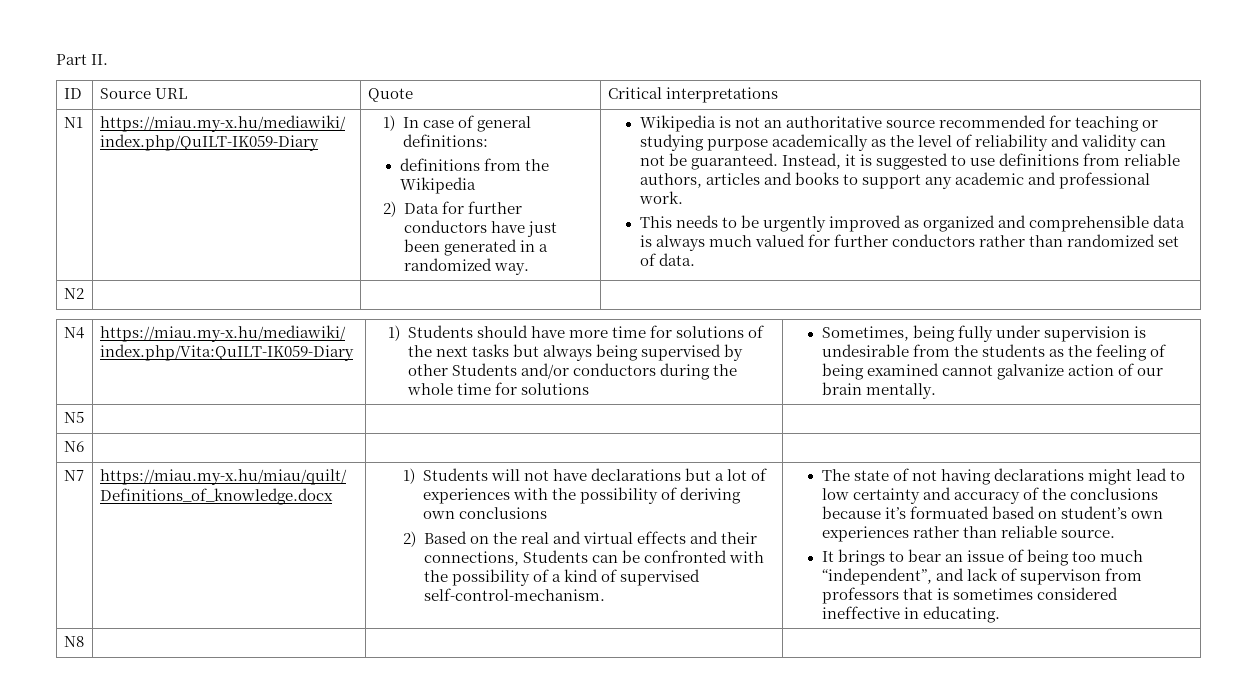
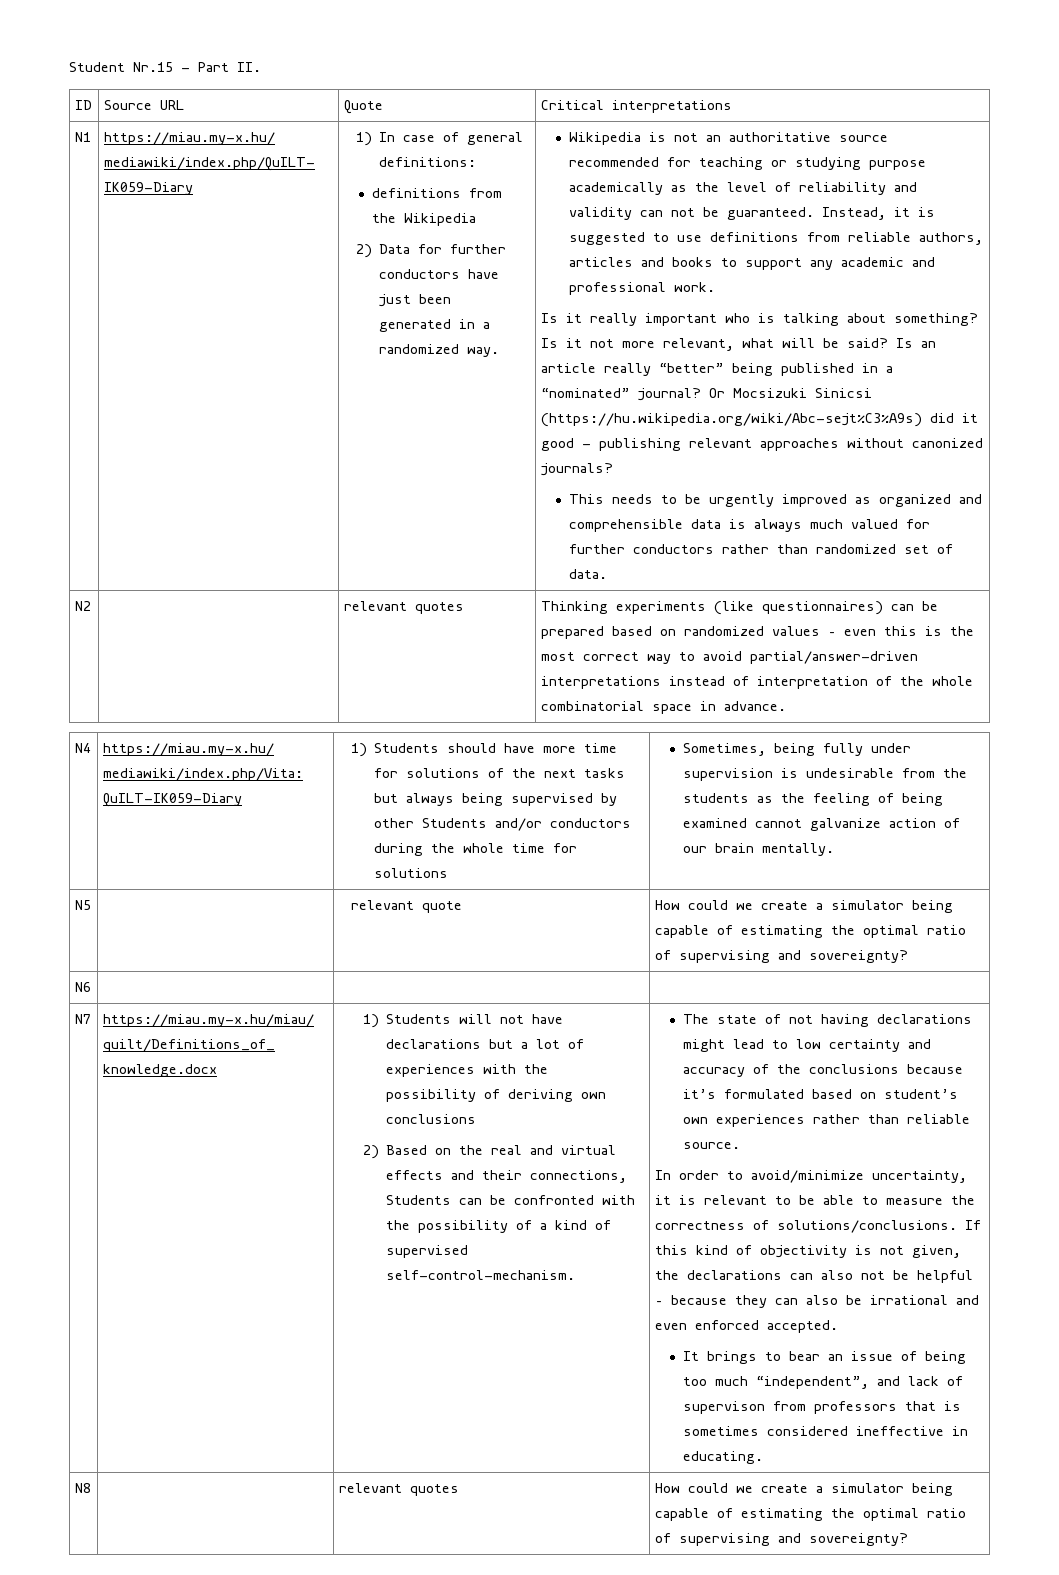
- Part II.
+ Student Nr.15 - Part II.
+ Is it really important who is talking about something? Is it not more relevant, what will be said? Is an article really “better” being published in a “nominated” journal? Or Mocsizuki Sinicsi (https://hu.wikipedia.org/wiki/Abc-sejt%C3%A9s) did it good - publishing relevant approaches without canonized journals?
- N2 | | |
+ N2 | | relevant quotes | Thinking experiments (like questionnaires) can be prepared based on randomized values – even this is the most correct way to avoid partial/answer-driven interpretations instead of interpretation of the whole combinatorial space in advance.
- N5 | | |
+ N5 | | relevant quote | How could we create a simulator being capable of estimating the optimal ratio of supervising and sovereignty?
- The state of not having declarations might lead to low certainty and accuracy of the conclusions because it’s formuated based on student’s own experiences rather than reliable source.
+ The state of not having declarations might lead to low certainty and accuracy of the conclusions because it’s formulated based on student’s own experiences rather than reliable source.
+ In order to avoid/minimize uncertainty, it is relevant to be able to measure the correctness of solutions/conclusions. If this kind of objectivity is not given, the declarations can also not be helpful – because they can also be irrational and even enforced accepted.
- N8 | | |
+ N8 | | relevant quotes | How could we create a simulator being capable of estimating the optimal ratio of supervising and sovereignty?

